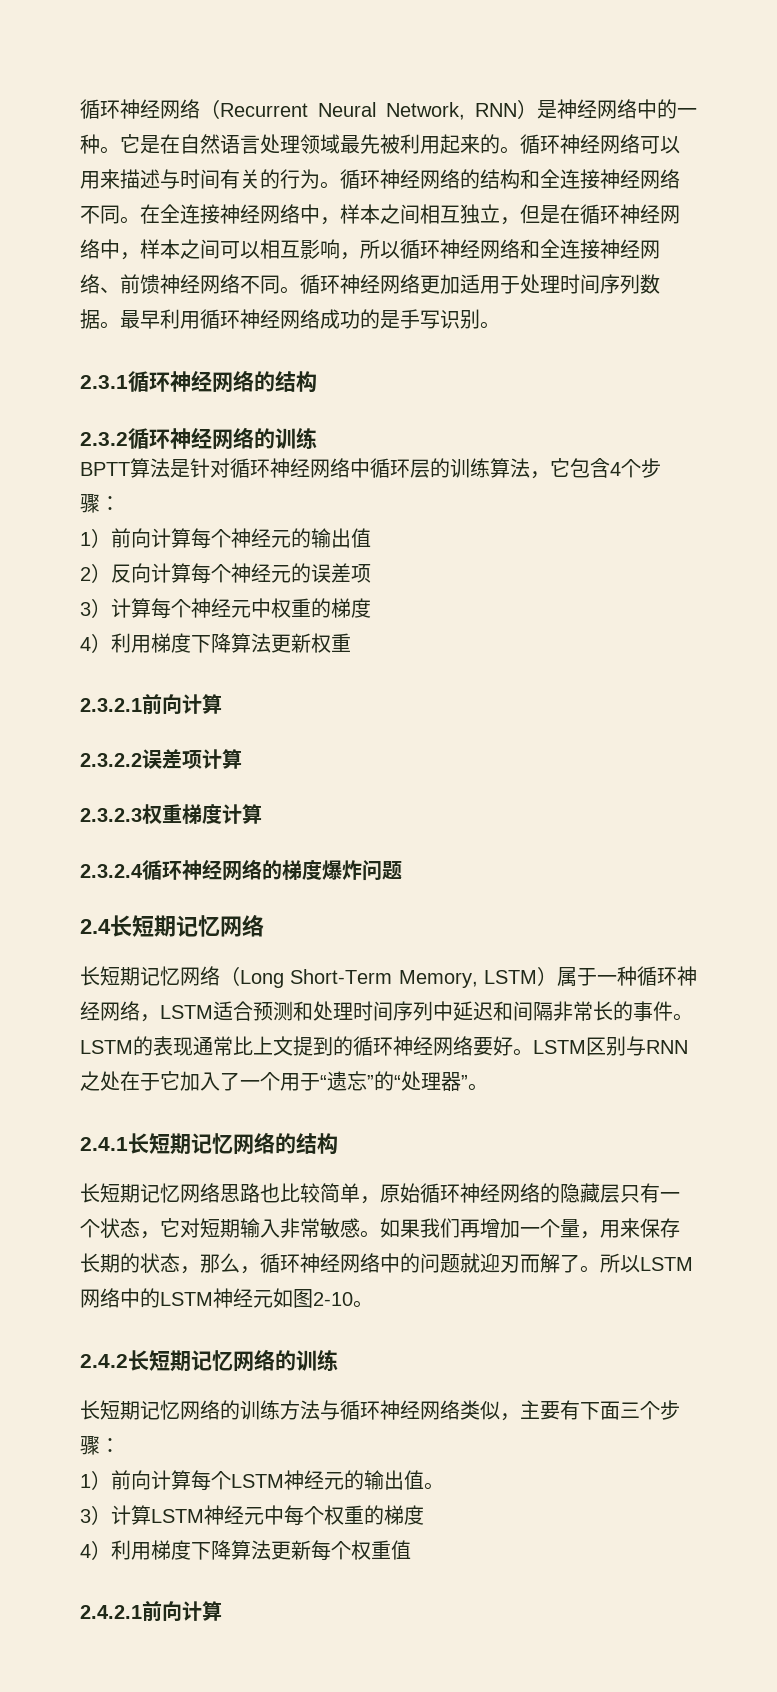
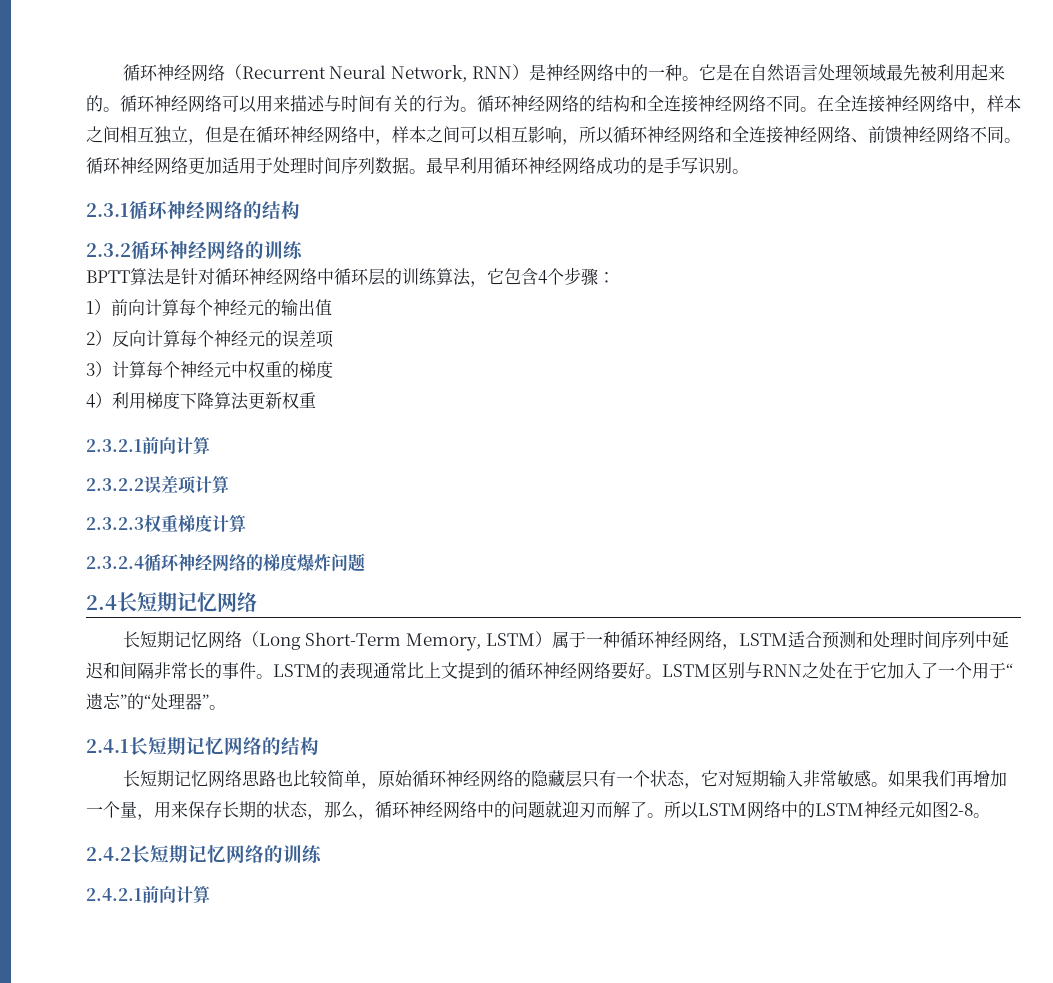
- 所以LSTM网络中的LSTM神经元如图2-10。
+ 所以LSTM网络中的LSTM神经元如图2-8。
- 长短期记忆网络的训练方法与循环神经网络类似，主要有下面三个步骤：
- 1）前向计算每个LSTM神经元的输出值。
- 3）计算LSTM神经元中每个权重的梯度
- 4）利用梯度下降算法更新每个权重值

